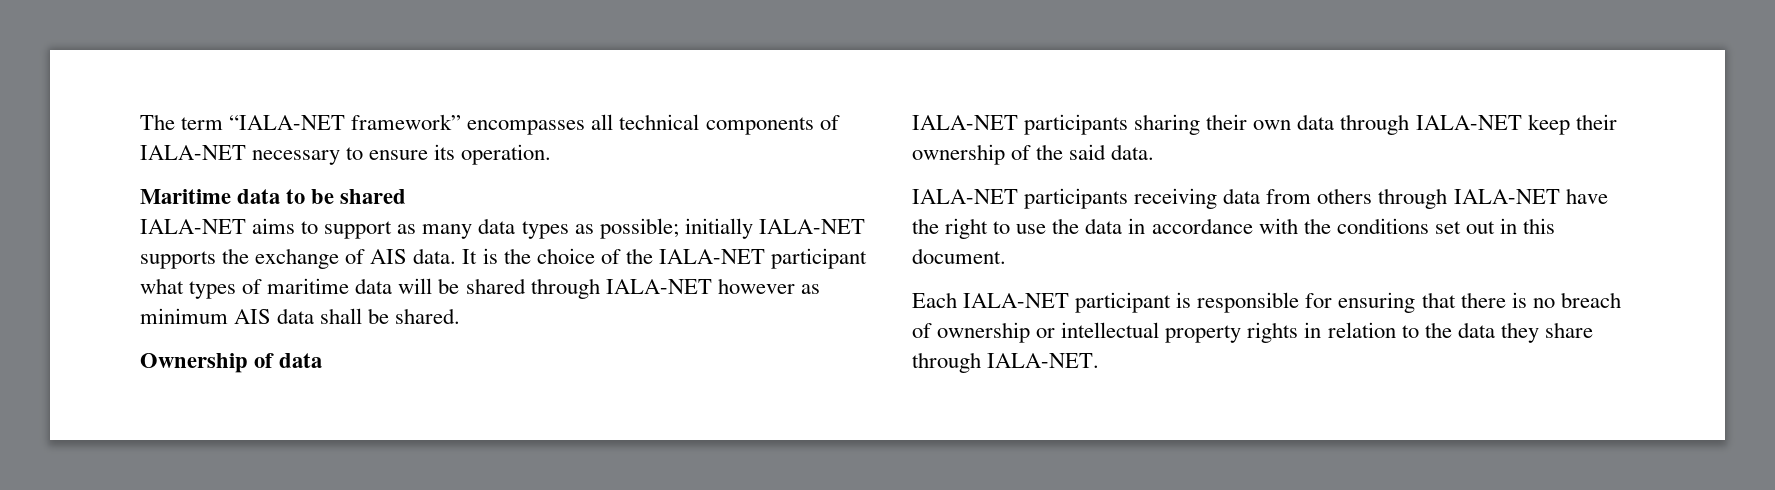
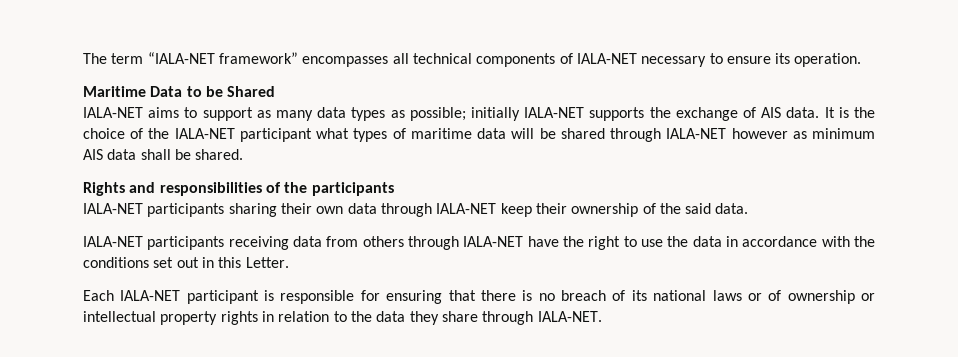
- Maritime data to be shared
+ Maritime Data to be Shared
- Ownership of data
+ Rights and responsibilities of the participants
- IALA-NET participants receiving data from others through IALA-NET have the right to use the data in accordance with the conditions set out in this document.
+ IALA-NET participants receiving data from others through IALA-NET have the right to use the data in accordance with the conditions set out in this Letter.
- Each IALA-NET participant is responsible for ensuring that there is no breach of ownership or intellectual property rights in relation to the data they share through IALA-NET.
+ Each IALA-NET participant is responsible for ensuring that there is no breach of its national laws or of ownership or intellectual property rights in relation to the data they share through IALA-NET.

